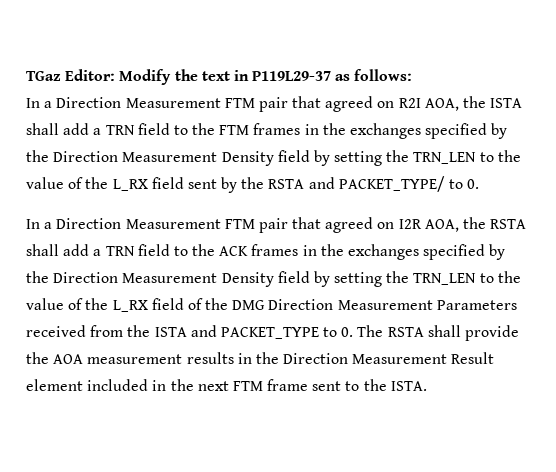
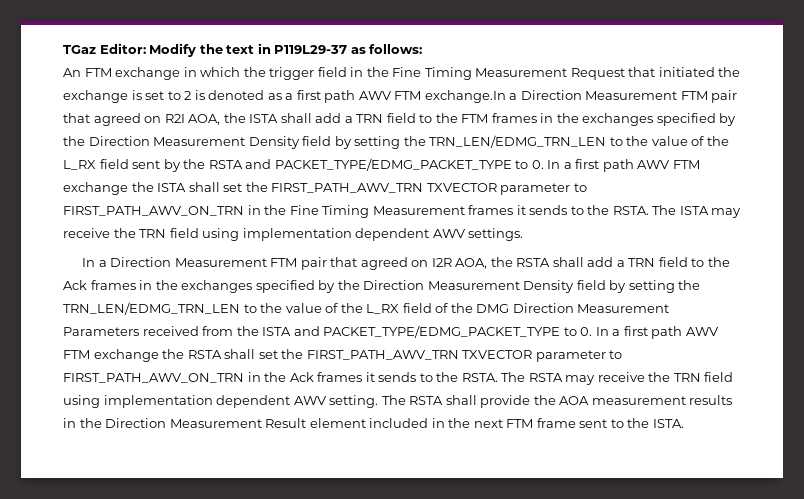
- In a Direction Measurement FTM pair that agreed on R2I AOA, the ISTA shall add a TRN field to the FTM frames in the exchanges specified by the Direction Measurement Density field by setting the TRN_LEN to the value of the L_RX field sent by the RSTA and PACKET_TYPE/ to 0.
+ An FTM exchange in which the trigger field in the Fine Timing Measurement Request that initiated the exchange is set to 2 is denoted as a first path AWV FTM exchange.In a Direction Measurement FTM pair that agreed on R2I AOA, the ISTA shall add a TRN field to the FTM frames in the exchanges specified by the Direction Measurement Density field by setting the TRN_LEN/EDMG_TRN_LEN to the value of the L_RX field sent by the RSTA and PACKET_TYPE/EDMG_PACKET_TYPE to 0. In a first path AWV FTM exchange the ISTA shall set the FIRST_PATH_AWV_TRN TXVECTOR parameter to FIRST_PATH_AWV_ON_TRN in the Fine Timing Measurement frames it sends to the RSTA. The ISTA may receive the TRN field using implementation dependent AWV settings.
- In a Direction Measurement FTM pair that agreed on I2R AOA, the RSTA shall add a TRN field to the ACK frames in the exchanges specified by the Direction Measurement Density field by setting the TRN_LEN to the value of the L_RX field of the DMG Direction Measurement Parameters received from the ISTA and PACKET_TYPE to 0. The RSTA shall provide the AOA measurement results in the Direction Measurement Result element included in the next FTM frame sent to the ISTA.
+ In a Direction Measurement FTM pair that agreed on I2R AOA, the RSTA shall add a TRN field to the Ack frames in the exchanges specified by the Direction Measurement Density field by setting the TRN_LEN/EDMG_TRN_LEN to the value of the L_RX field of the DMG Direction Measurement Parameters received from the ISTA and PACKET_TYPE/EDMG_PACKET_TYPE to 0. In a first path AWV FTM exchange the RSTA shall set the FIRST_PATH_AWV_TRN TXVECTOR parameter to FIRST_PATH_AWV_ON_TRN in the Ack frames it sends to the RSTA. The RSTA may receive the TRN field using implementation dependent AWV setting. The RSTA shall provide the AOA measurement results in the Direction Measurement Result element included in the next FTM frame sent to the ISTA.

